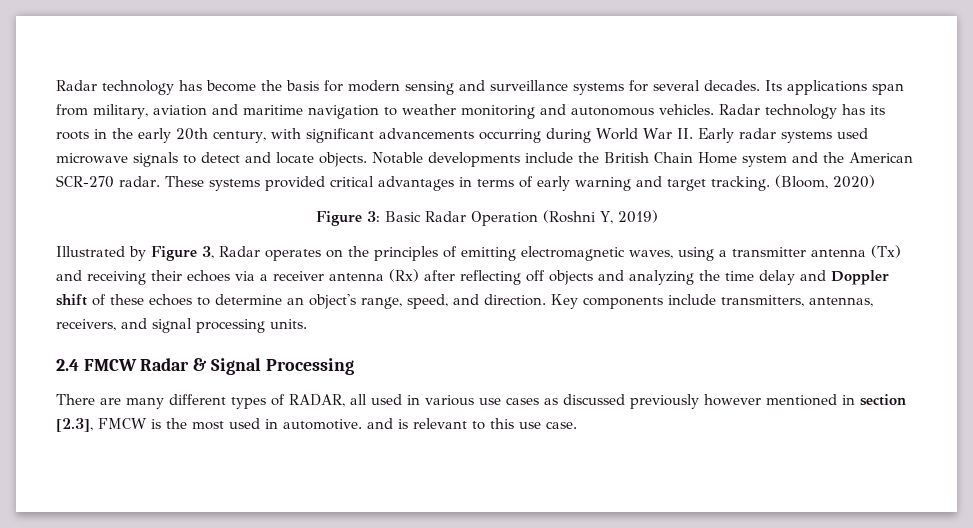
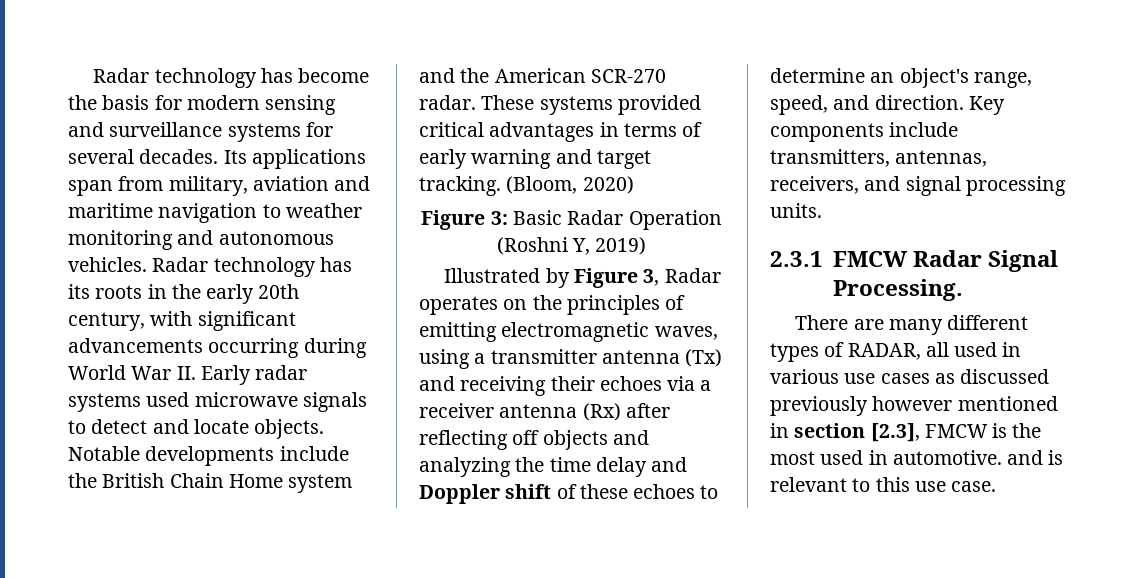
- 2.4 FMCW Radar & Signal Processing
+ 2.3.1 FMCW Radar Signal Processing.

